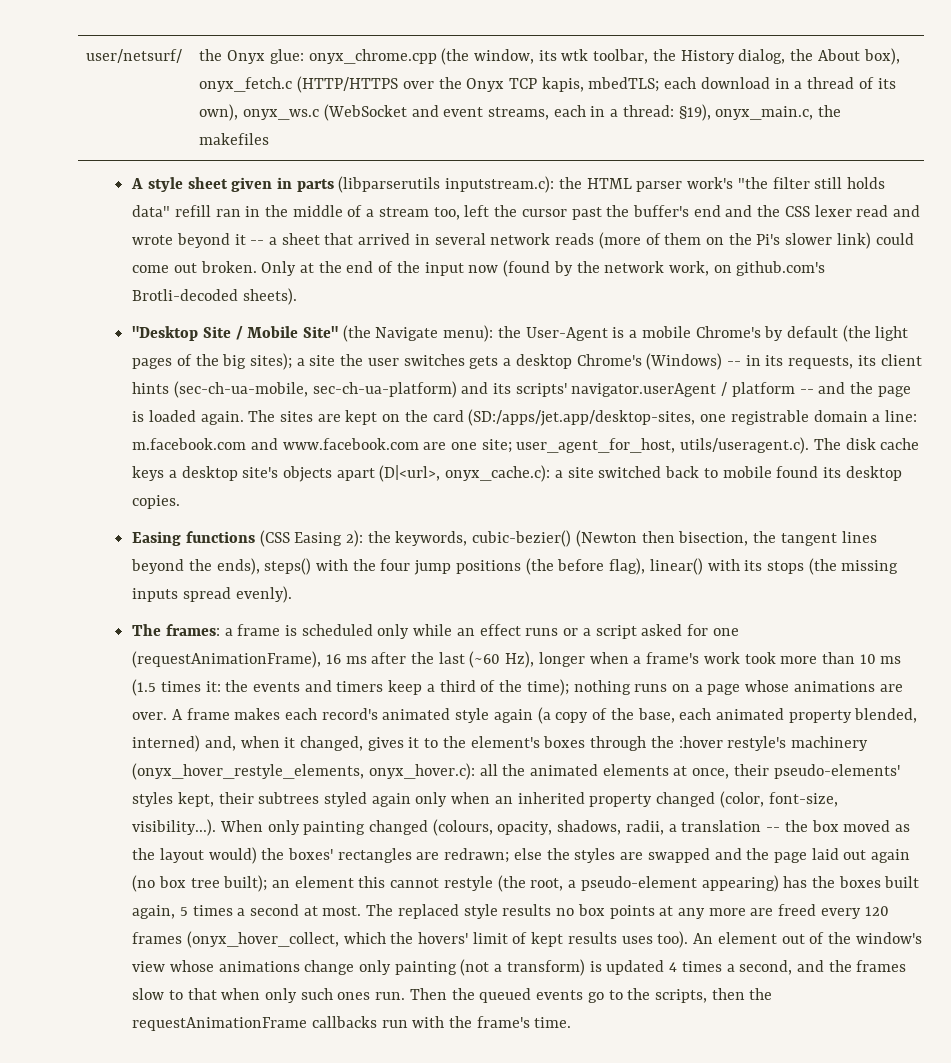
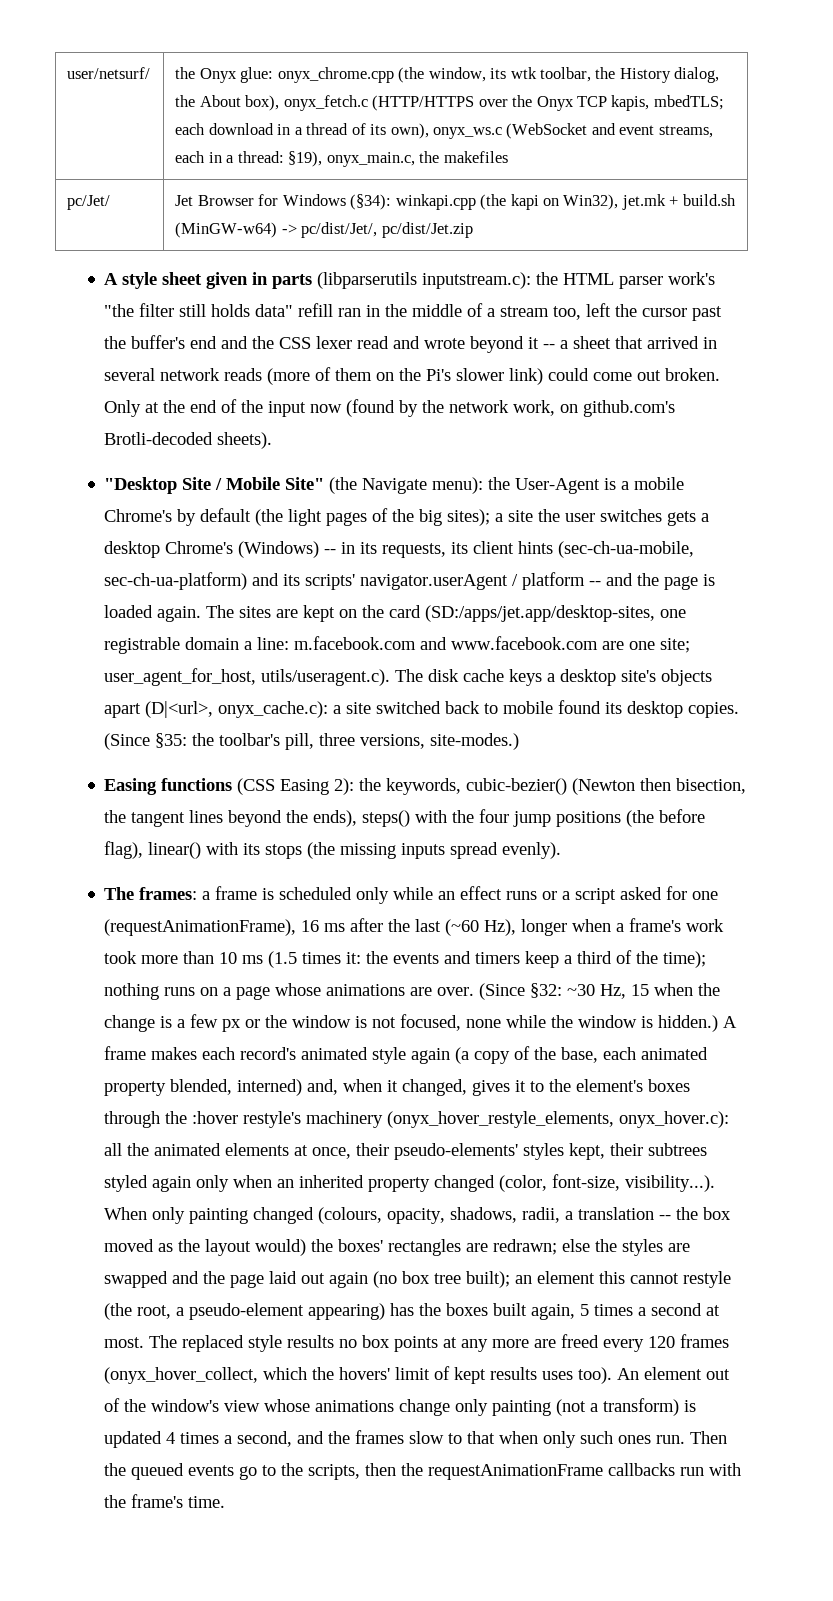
+ pc/Jet/ | Jet Browser for Windows (§34): winkapi.cpp (the kapi on Win32), jet.mk + build.sh (MinGW-w64) -> pc/dist/Jet/, pc/dist/Jet.zip
+ (Since §35: the toolbar's pill, three versions, site-modes.)
+ (Since §32: ~30 Hz, 15 when the change is a few px or the window is not focused, none while the window is hidden.)

